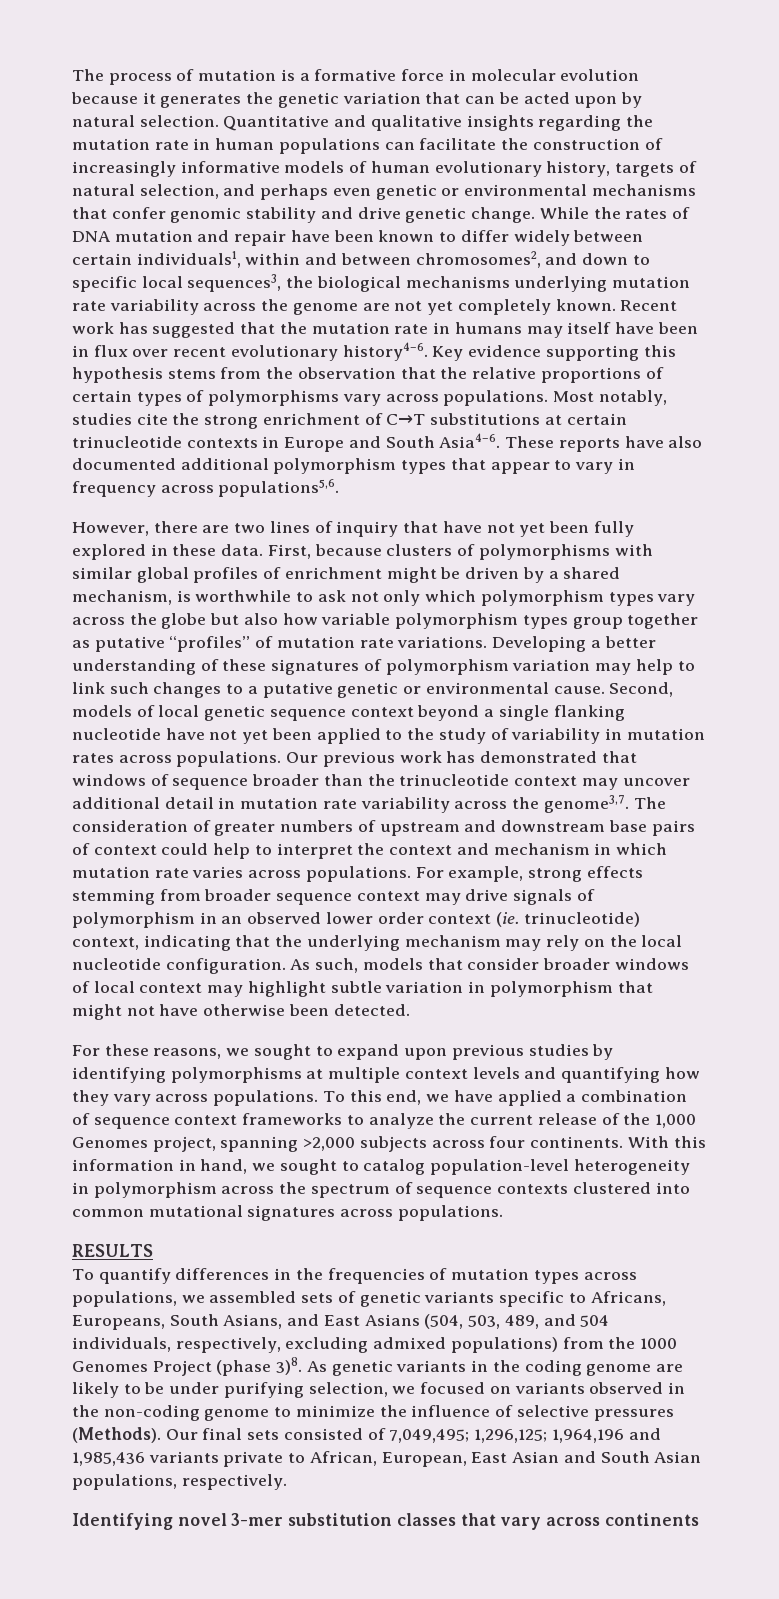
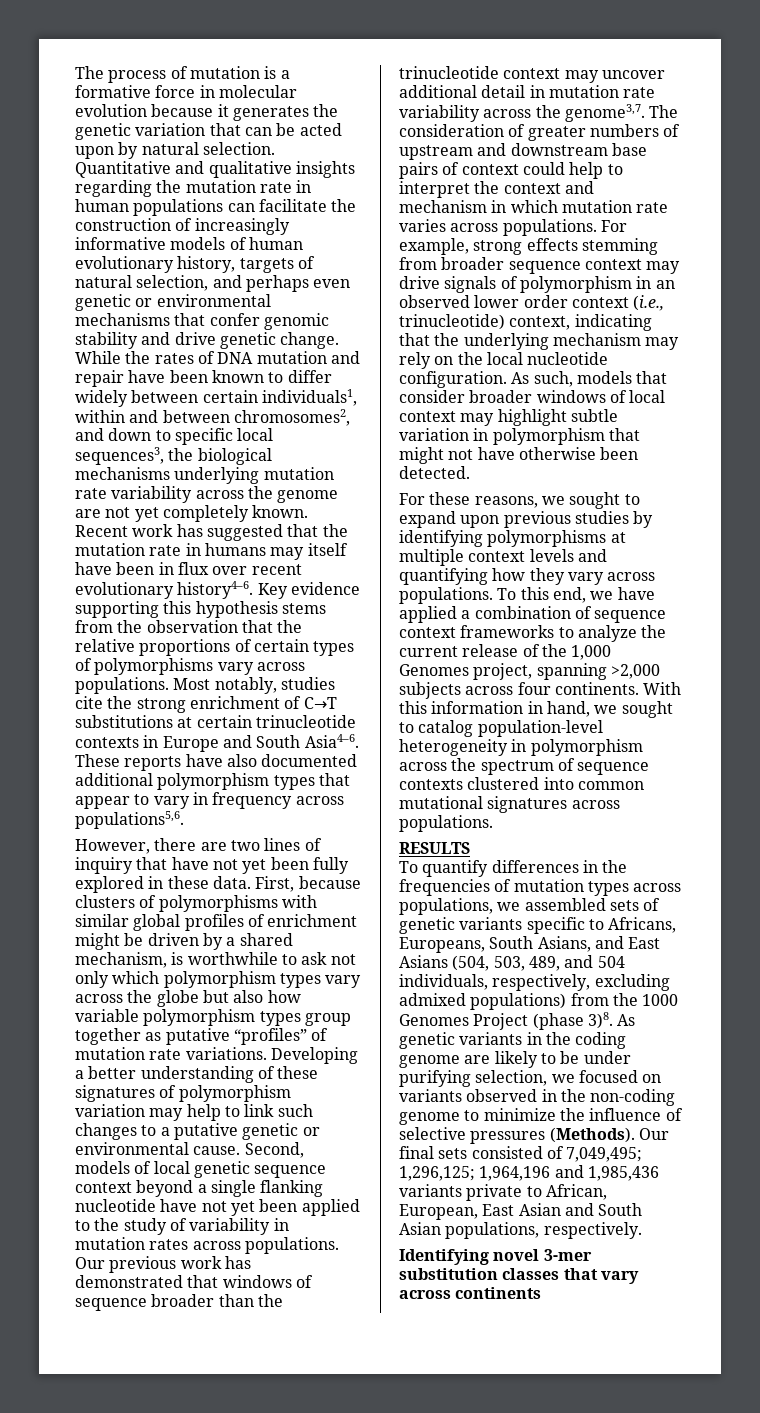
- For example, strong effects stemming from broader sequence context may drive signals of polymorphism in an observed lower order context (ie. trinucleotide) context, indicating that the underlying mechanism may rely on the local nucleotide configuration.
+ For example, strong effects stemming from broader sequence context may drive signals of polymorphism in an observed lower order context (i.e., trinucleotide) context, indicating that the underlying mechanism may rely on the local nucleotide configuration.

